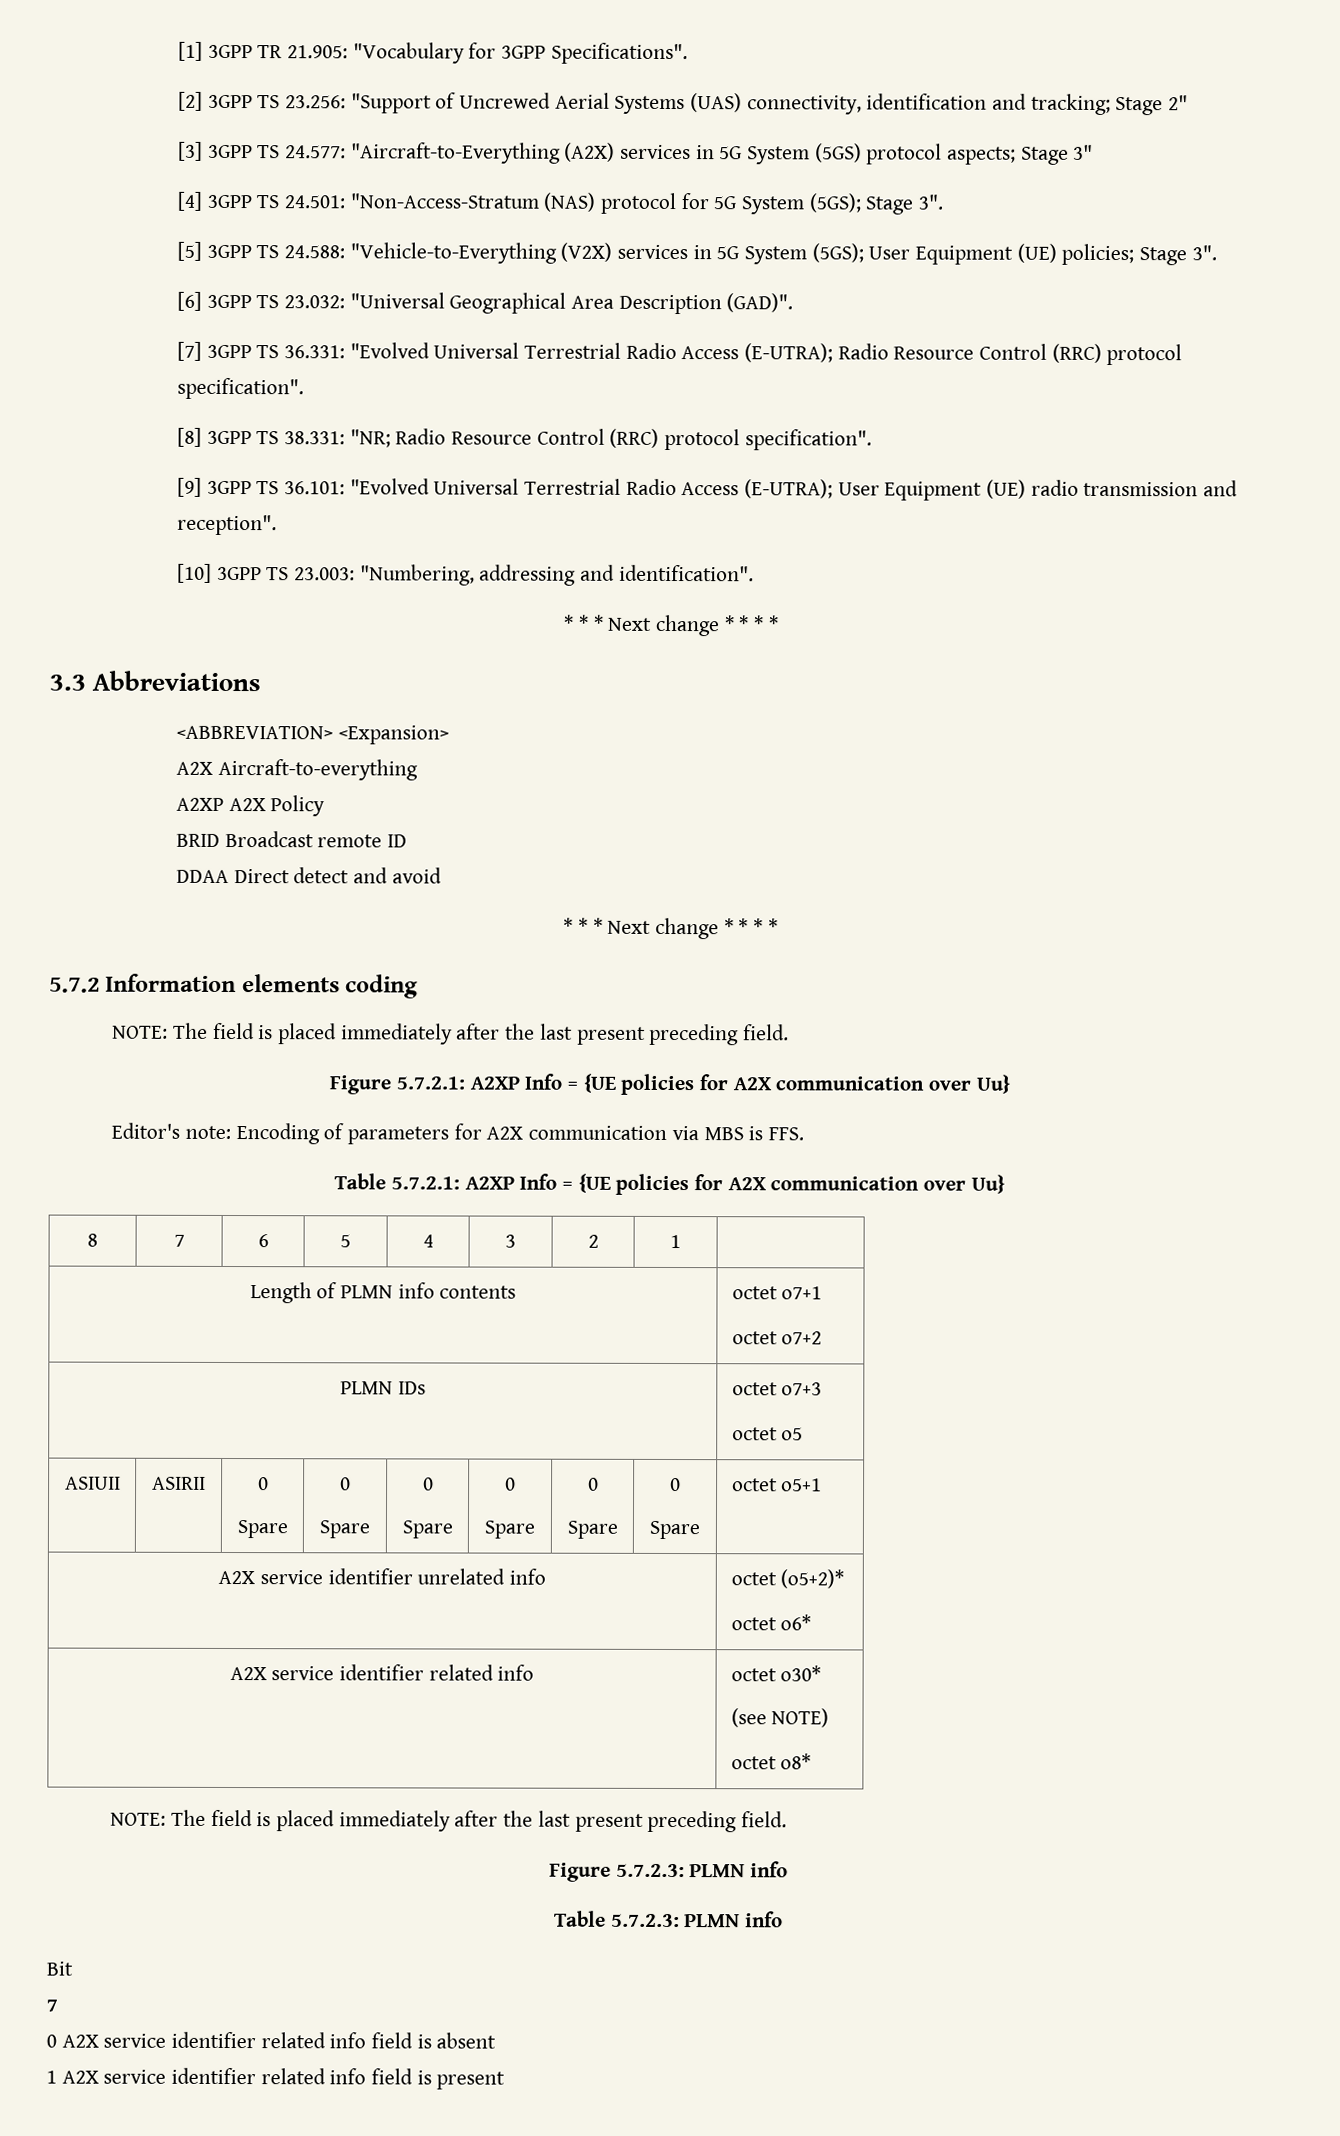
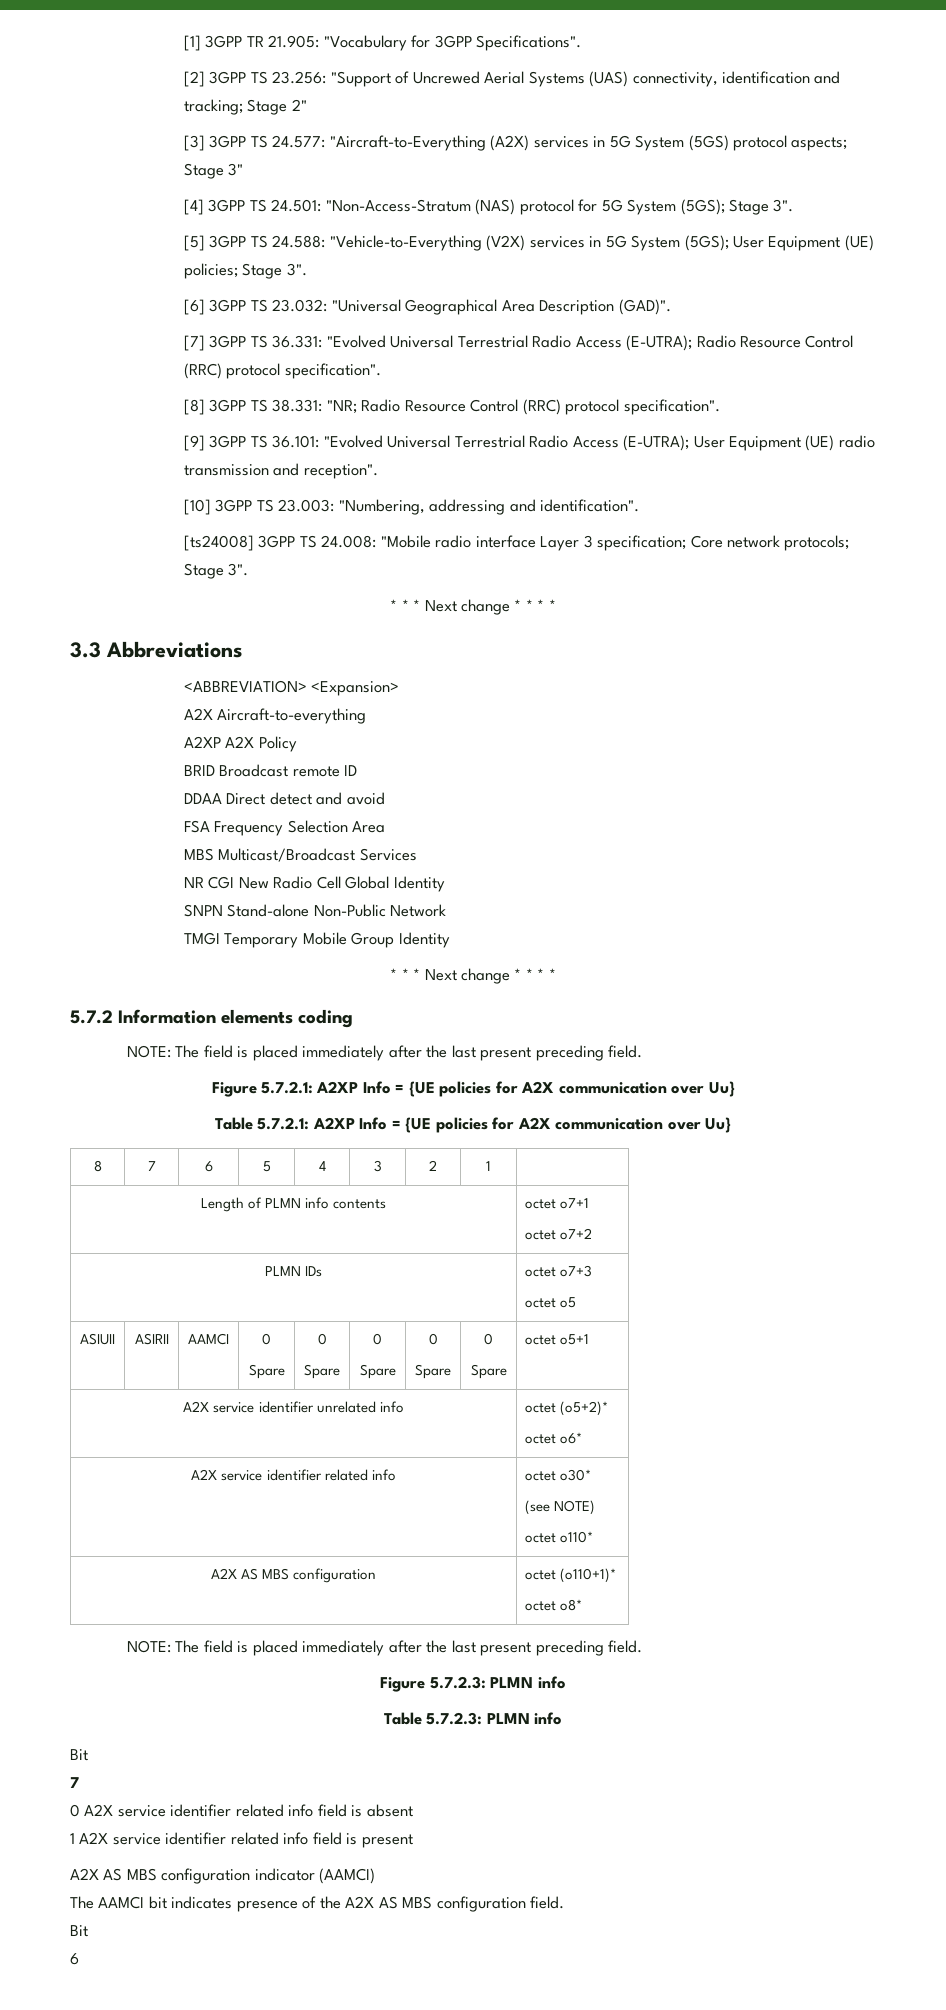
+ [ts24008] 3GPP TS 24.008: "Mobile radio interface Layer 3 specification; Core network protocols; Stage 3".
+ FSA Frequency Selection Area
+ MBS Multicast/Broadcast Services
+ NR CGI New Radio Cell Global Identity
+ SNPN Stand-alone Non-Public Network
+ TMGI Temporary Mobile Group Identity
- Editor's note: Encoding of parameters for A2X communication via MBS is FFS.
- ASIUII | ASIRII | 0
- Spare | 0
+ ASIUII | ASIRII | AAMCI | 0
  A2X service identifier related info | octet o30*
  (see NOTE)
+ octet o110*
+ A2X AS MBS configuration | octet (o110+1)*
+ A2X AS MBS configuration indicator (AAMCI)
+ The AAMCI bit indicates presence of the A2X AS MBS configuration field.
+ Bit
+ 6

